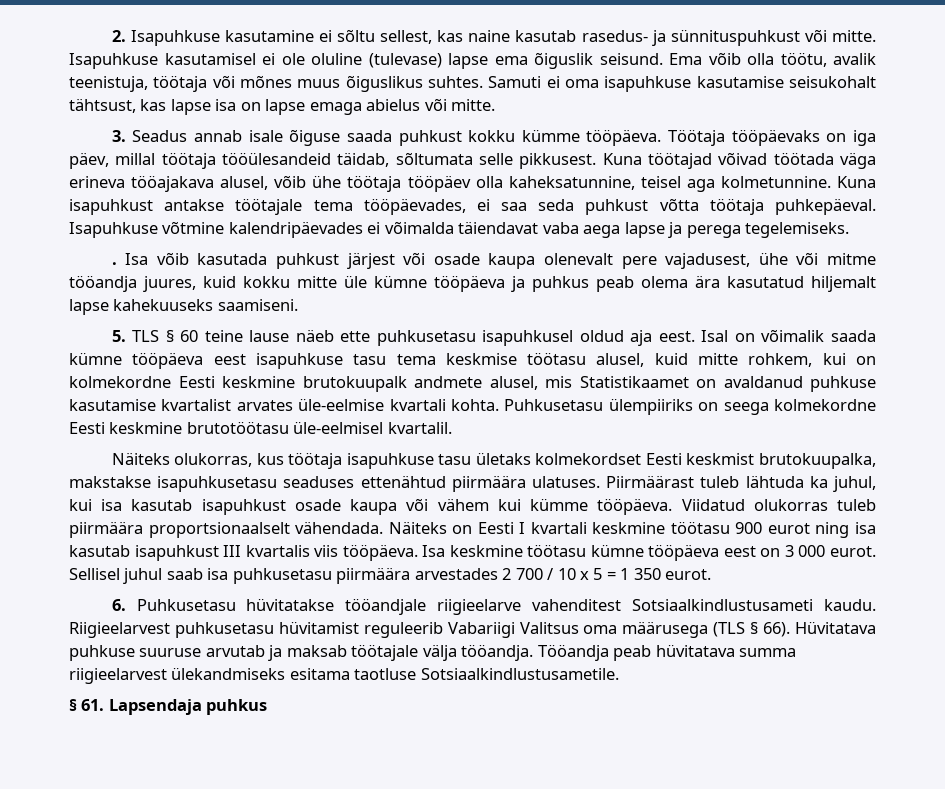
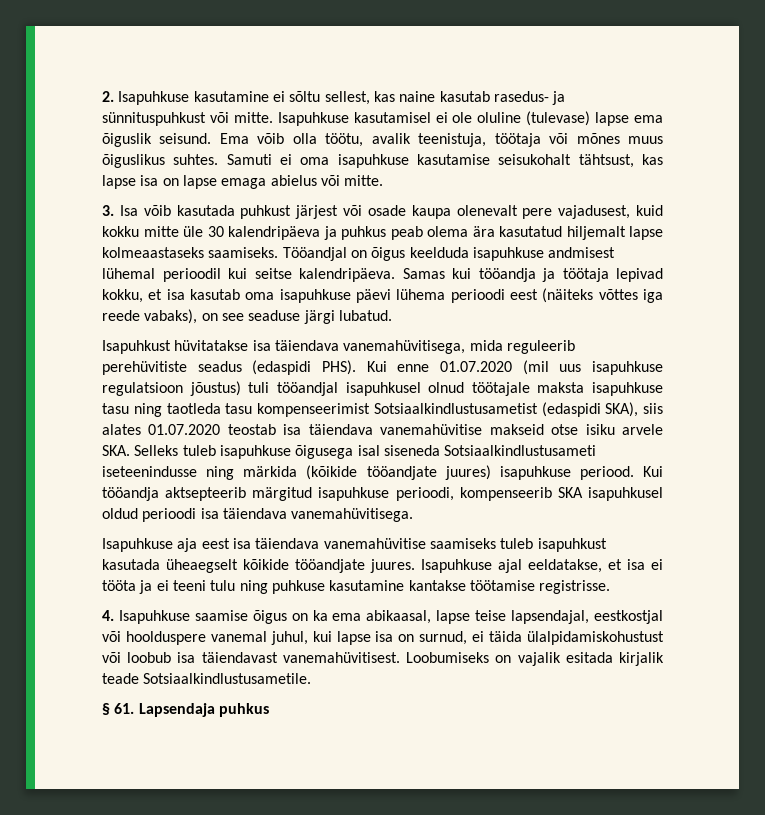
- 3. Seadus annab isale õiguse saada puhkust kokku kümme tööpäeva. Töötaja tööpäevaks on iga päev, millal töötaja tööülesandeid täidab, sõltumata selle pikkusest. Kuna töötajad võivad töötada väga erineva tööajakava alusel, võib ühe töötaja tööpäev olla kaheksatunnine, teisel aga kolmetunnine. Kuna isapuhkust antakse töötajale tema tööpäevades, ei saa seda puhkust võtta töötaja puhkepäeval. Isapuhkuse võtmine kalendripäevades ei võimalda täiendavat vaba aega lapse ja perega tegelemiseks.
- . Isa võib kasutada puhkust järjest või osade kaupa olenevalt pere vajadusest, ühe või mitme tööandja juures, kuid kokku mitte üle kümne tööpäeva ja puhkus peab olema ära kasutatud hiljemalt lapse kahekuuseks saamiseni.
- 5. TLS § 60 teine lause näeb ette puhkusetasu isapuhkusel oldud aja eest. Isal on võimalik saada kümne tööpäeva eest isapuhkuse tasu tema keskmise töötasu alusel, kuid mitte rohkem, kui on kolmekordne Eesti keskmine brutokuupalk andmete alusel, mis Statistikaamet on avaldanud puhkuse kasutamise kvartalist arvates üle-eelmise kvartali kohta. Puhkusetasu ülempiiriks on seega kolmekordne Eesti keskmine brutotöötasu üle-eelmisel kvartalil.
- Näiteks olukorras, kus töötaja isapuhkuse tasu ületaks kolmekordset Eesti keskmist brutokuupalka, makstakse isapuhkusetasu seaduses ettenähtud piirmäära ulatuses. Piirmäärast tuleb lähtuda ka juhul, kui isa kasutab isapuhkust osade kaupa või vähem kui kümme tööpäeva. Viidatud olukorras tuleb piirmäära proportsionaalselt vähendada. Näiteks on Eesti I kvartali keskmine töötasu 900 eurot ning isa kasutab isapuhkust III kvartalis viis tööpäeva. Isa keskmine töötasu kümne tööpäeva eest on 3 000 eurot. Sellisel juhul saab isa puhkusetasu piirmäära arvestades 2 700 / 10 x 5 = 1 350 eurot.
- 6. Puhkusetasu hüvitatakse tööandjale riigieelarve vahenditest Sotsiaalkindlustusameti kaudu. Riigieelarvest puhkusetasu hüvitamist reguleerib Vabariigi Valitsus oma määrusega (TLS § 66). Hüvitatava puhkuse suuruse arvutab ja maksab töötajale välja tööandja. Tööandja peab hüvitatava summa riigieelarvest ülekandmiseks esitama taotluse Sotsiaalkindlustusametile.
+ 3. Isa võib kasutada puhkust järjest või osade kaupa olenevalt pere vajadusest, kuid kokku mitte üle 30 kalendripäeva ja puhkus peab olema ära kasutatud hiljemalt lapse kolmeaastaseks saamiseks. Tööandjal on õigus keelduda isapuhkuse andmisest lühemal perioodil kui seitse kalendripäeva. Samas kui tööandja ja töötaja lepivad kokku, et isa kasutab oma isapuhkuse päevi lühema perioodi eest (näiteks võttes iga reede vabaks), on see seaduse järgi lubatud.
+ Isapuhkust hüvitatakse isa täiendava vanemahüvitisega, mida reguleerib perehüvitiste seadus (edaspidi PHS). Kui enne 01.07.2020 (mil uus isapuhkuse regulatsioon jõustus) tuli tööandjal isapuhkusel olnud töötajale maksta isapuhkuse tasu ning taotleda tasu kompenseerimist Sotsiaalkindlustusametist (edaspidi SKA), siis alates 01.07.2020 teostab isa täiendava vanemahüvitise makseid otse isiku arvele SKA. Selleks tuleb isapuhkuse õigusega isal siseneda Sotsiaalkindlustusameti iseteenindusse ning märkida (kõikide tööandjate juures) isapuhkuse periood. Kui tööandja aktsepteerib märgitud isapuhkuse perioodi, kompenseerib SKA isapuhkusel oldud perioodi isa täiendava vanemahüvitisega.
+ Isapuhkuse aja eest isa täiendava vanemahüvitise saamiseks tuleb isapuhkust kasutada üheaegselt kõikide tööandjate juures. Isapuhkuse ajal eeldatakse, et isa ei tööta ja ei teeni tulu ning puhkuse kasutamine kantakse töötamise registrisse.
+ 4. Isapuhkuse saamise õigus on ka ema abikaasal, lapse teise lapsendajal, eestkostjal või hoolduspere vanemal juhul, kui lapse isa on surnud, ei täida ülalpidamiskohustust või loobub isa täiendavast vanemahüvitisest. Loobumiseks on vajalik esitada kirjalik teade Sotsiaalkindlustusametile.

